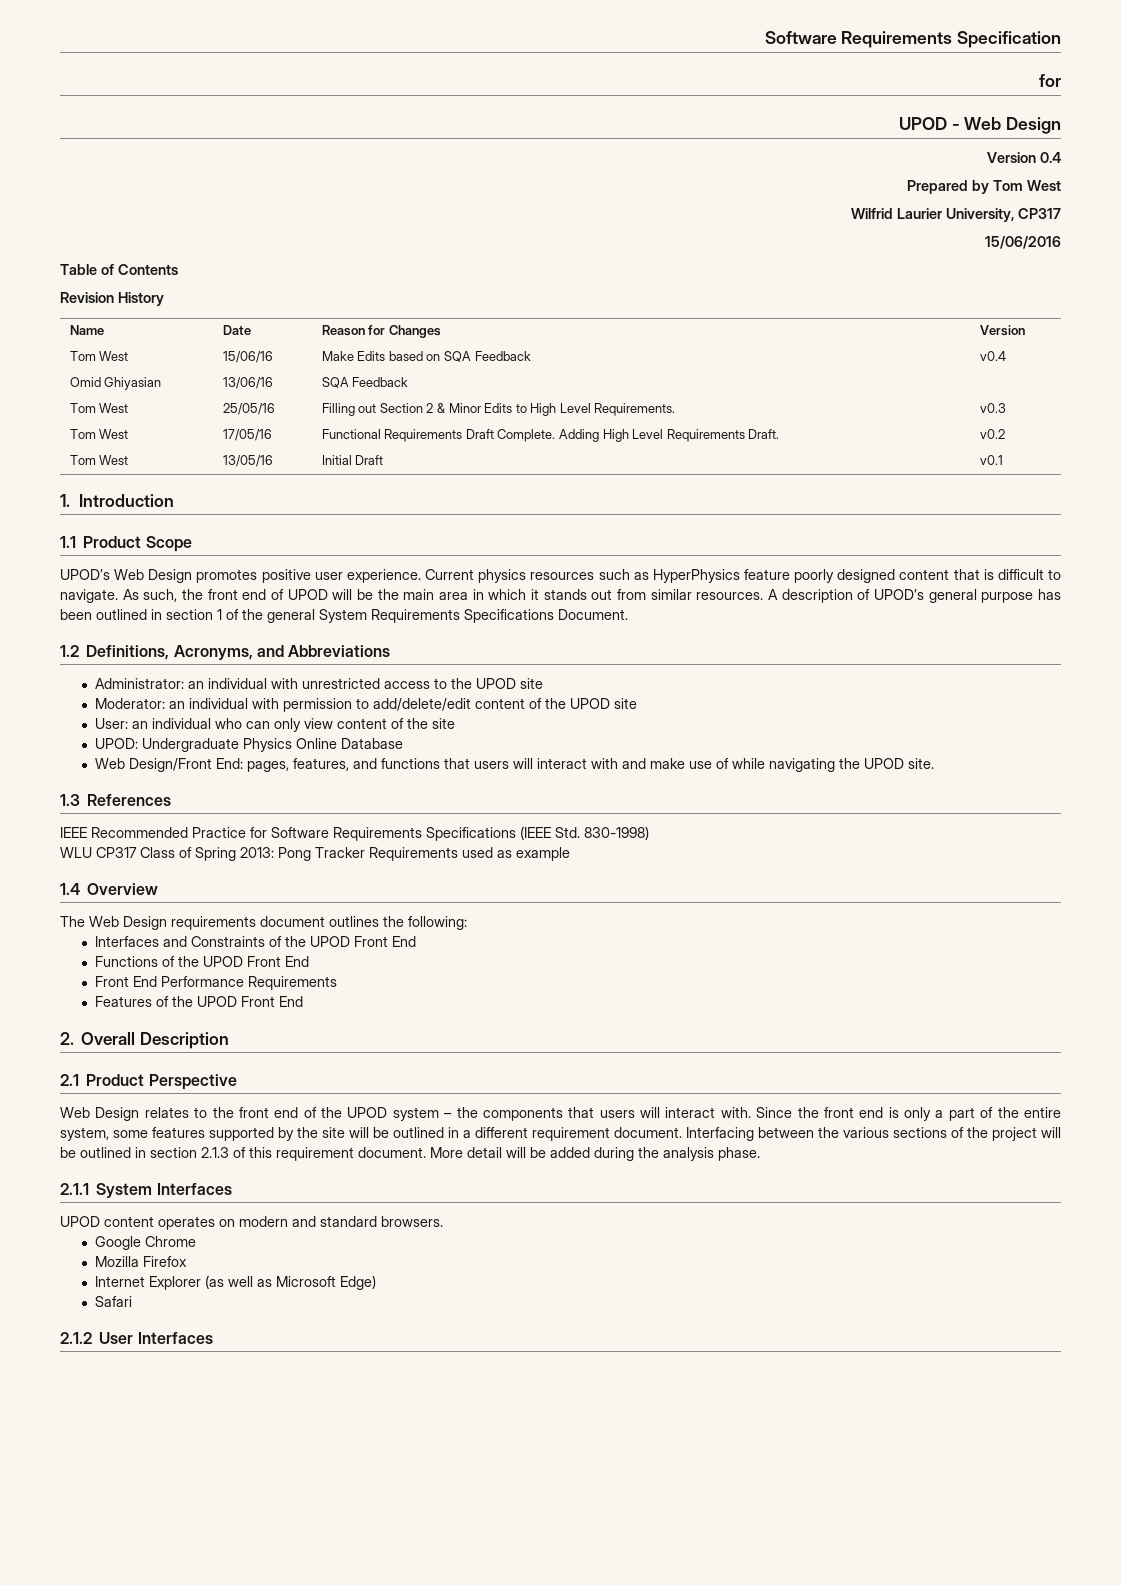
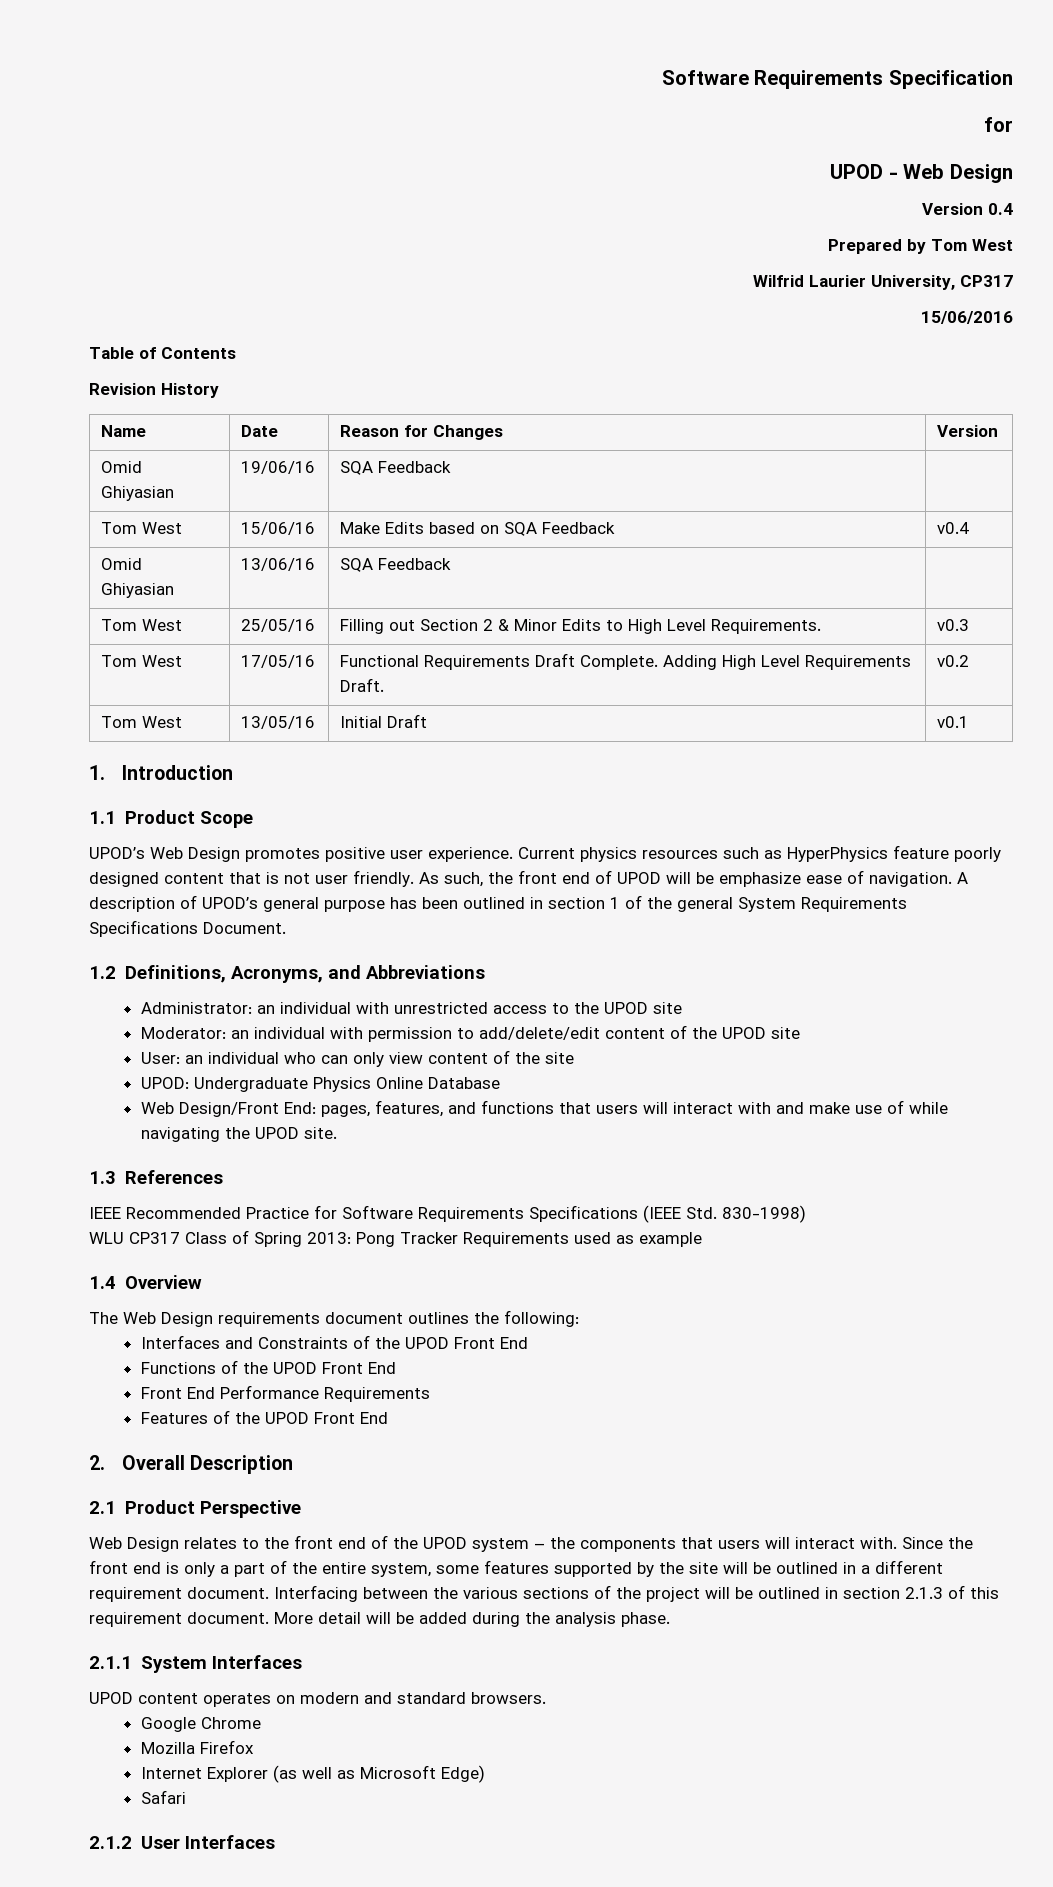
+ Omid Ghiyasian | 19/06/16 | SQA Feedback |
- Current physics resources such as HyperPhysics feature poorly designed content that is difficult to navigate.
+ Current physics resources such as HyperPhysics feature poorly designed content that is not user friendly.
- As such, the front end of UPOD will be the main area in which it stands out from similar resources.
+ As such, the front end of UPOD will be emphasize ease of navigation.

